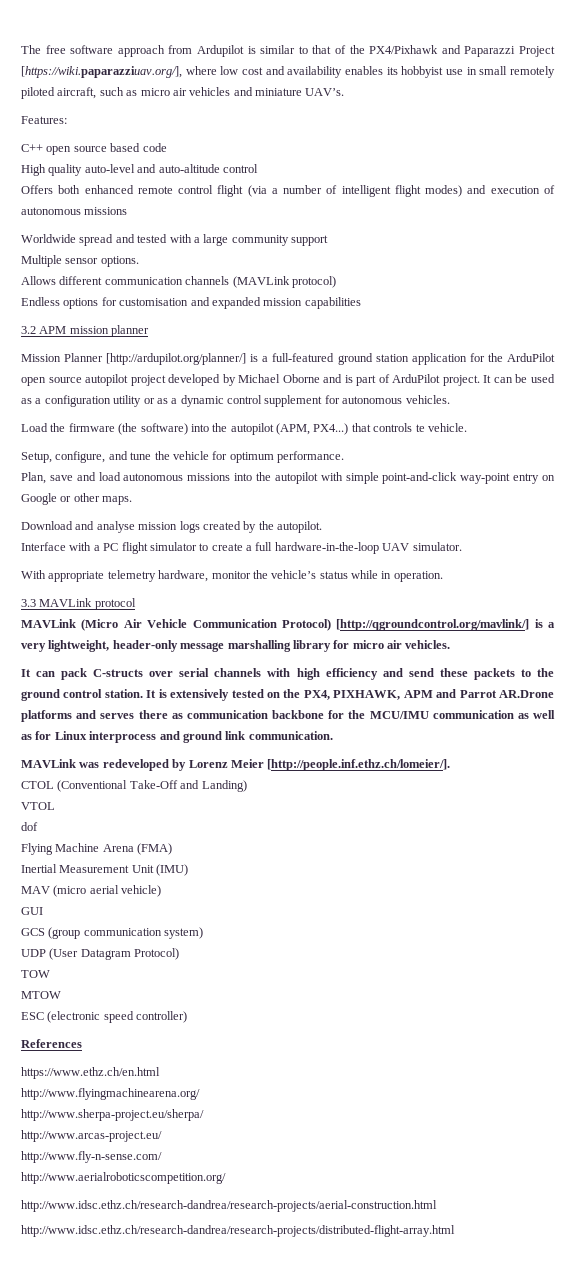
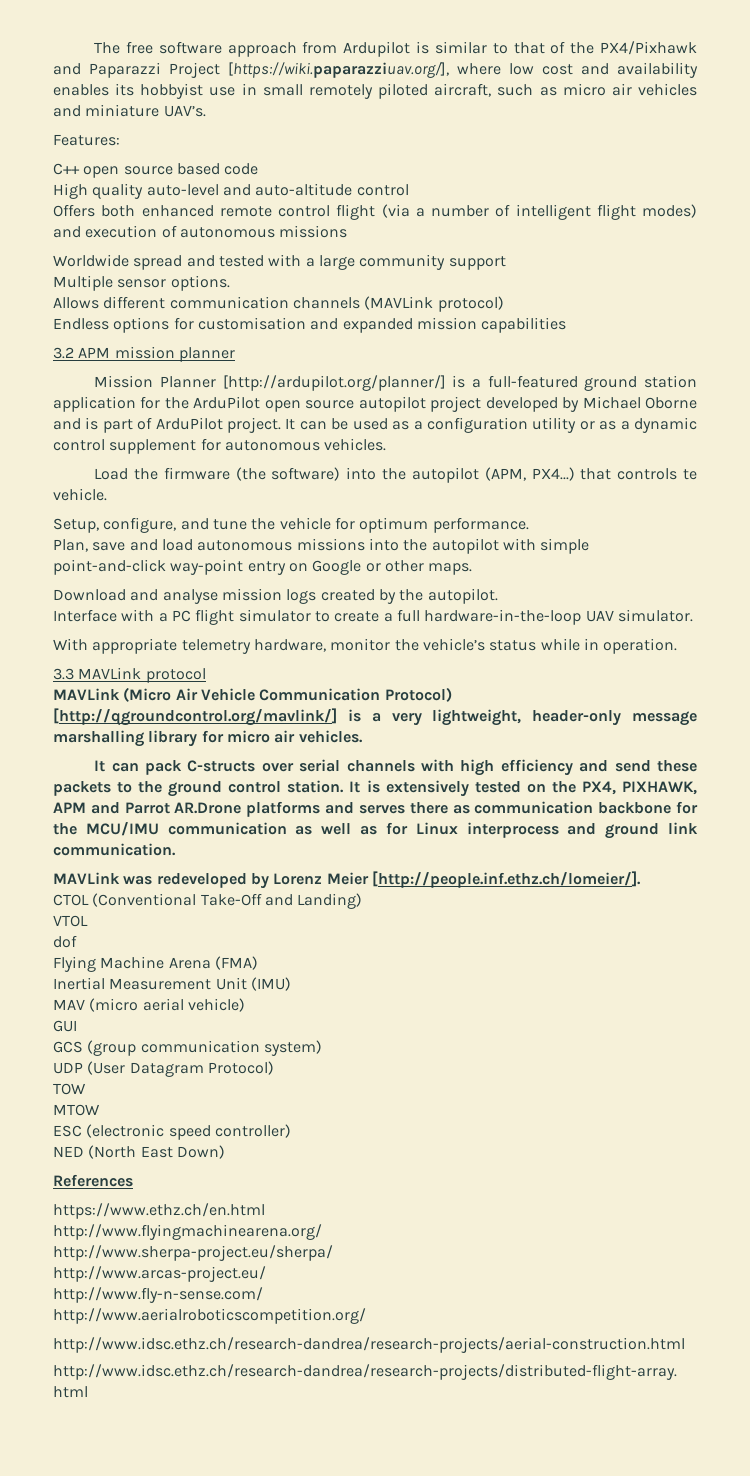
+ NED (North East Down)

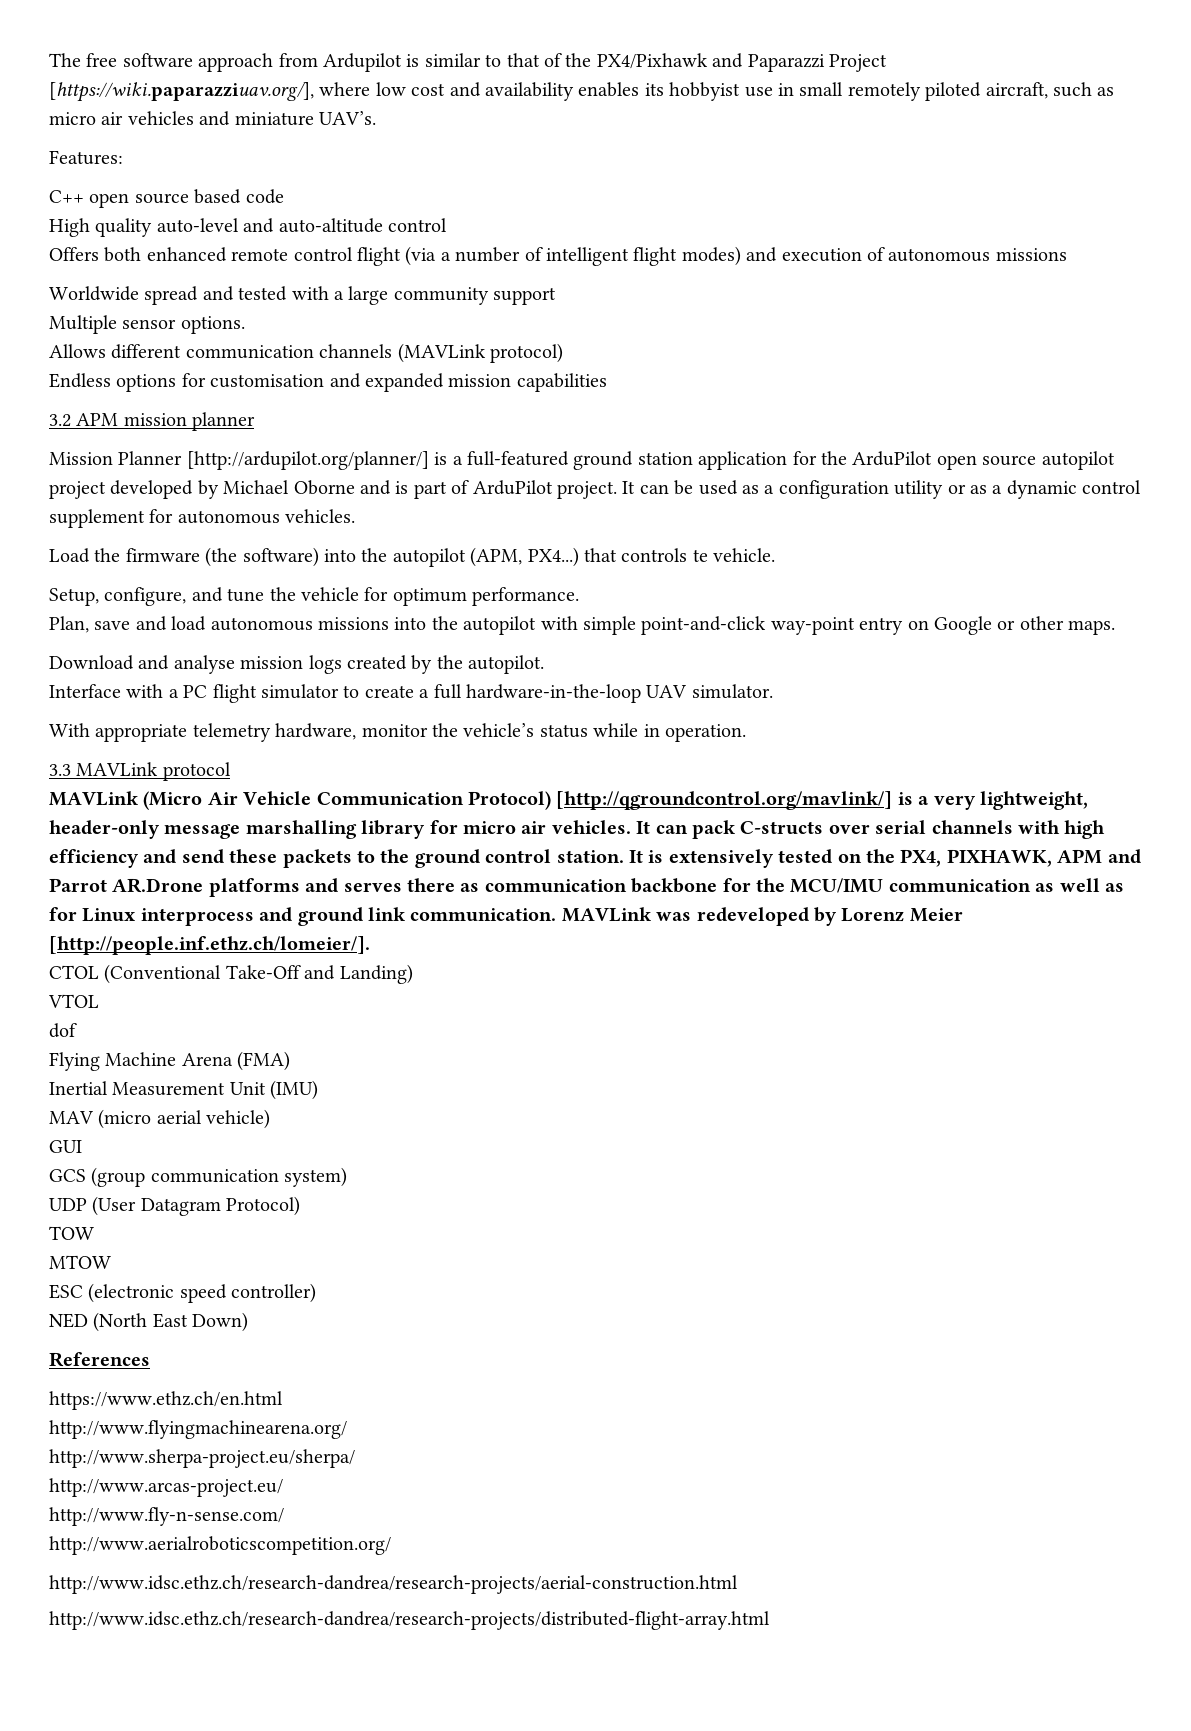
- MAVLink (Micro Air Vehicle Communication Protocol) [http://qgroundcontrol.org/mavlink/] is a very lightweight, header-only message marshalling library for micro air vehicles.
- It can pack C-structs over serial channels with high efficiency and send these packets to the ground control station.
+ MAVLink (Micro Air Vehicle Communication Protocol) [http://qgroundcontrol.org/mavlink/] is a very lightweight, header-only message marshalling library for micro air vehicles. It can pack C-structs over serial channels with high efficiency and send these packets to the ground control station.
- It is extensively tested on the PX4, PIXHAWK, APM and Parrot AR.Drone platforms and serves there as communication backbone for the MCU/IMU communication as well as for Linux interprocess and ground link communication.
- MAVLink was redeveloped by Lorenz Meier [http://people.inf.ethz.ch/lomeier/].
+ It is extensively tested on the PX4, PIXHAWK, APM and Parrot AR.Drone platforms and serves there as communication backbone for the MCU/IMU communication as well as for Linux interprocess and ground link communication. MAVLink was redeveloped by Lorenz Meier [http://people.inf.ethz.ch/lomeier/].

